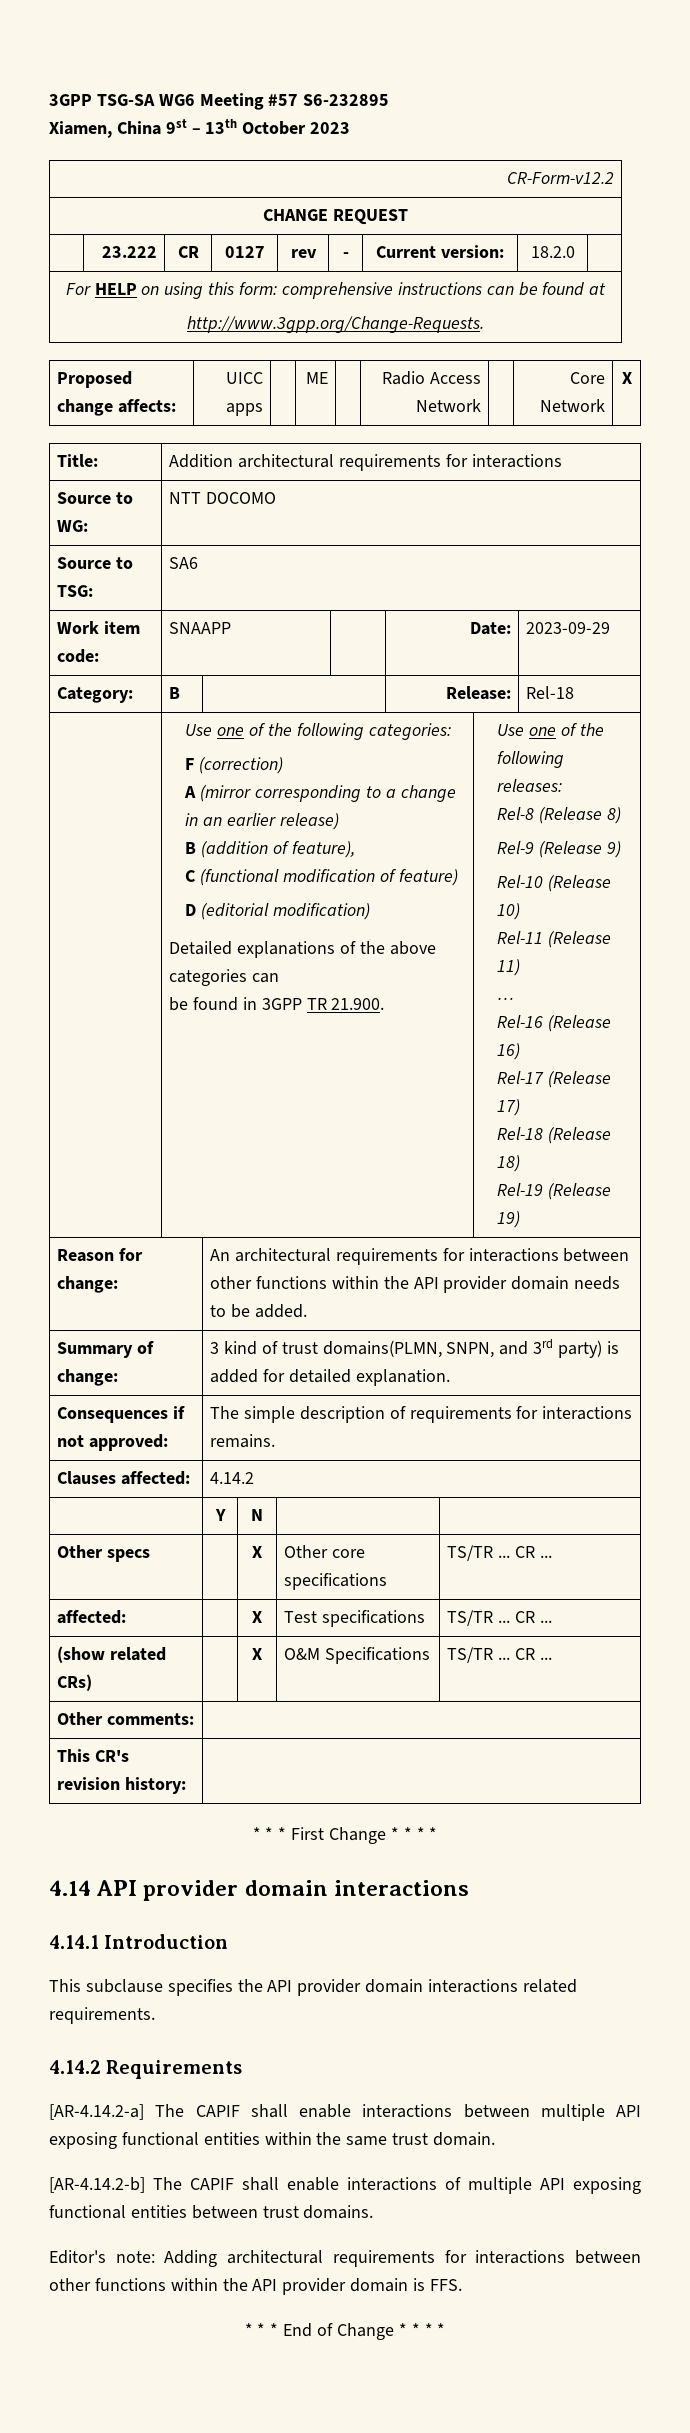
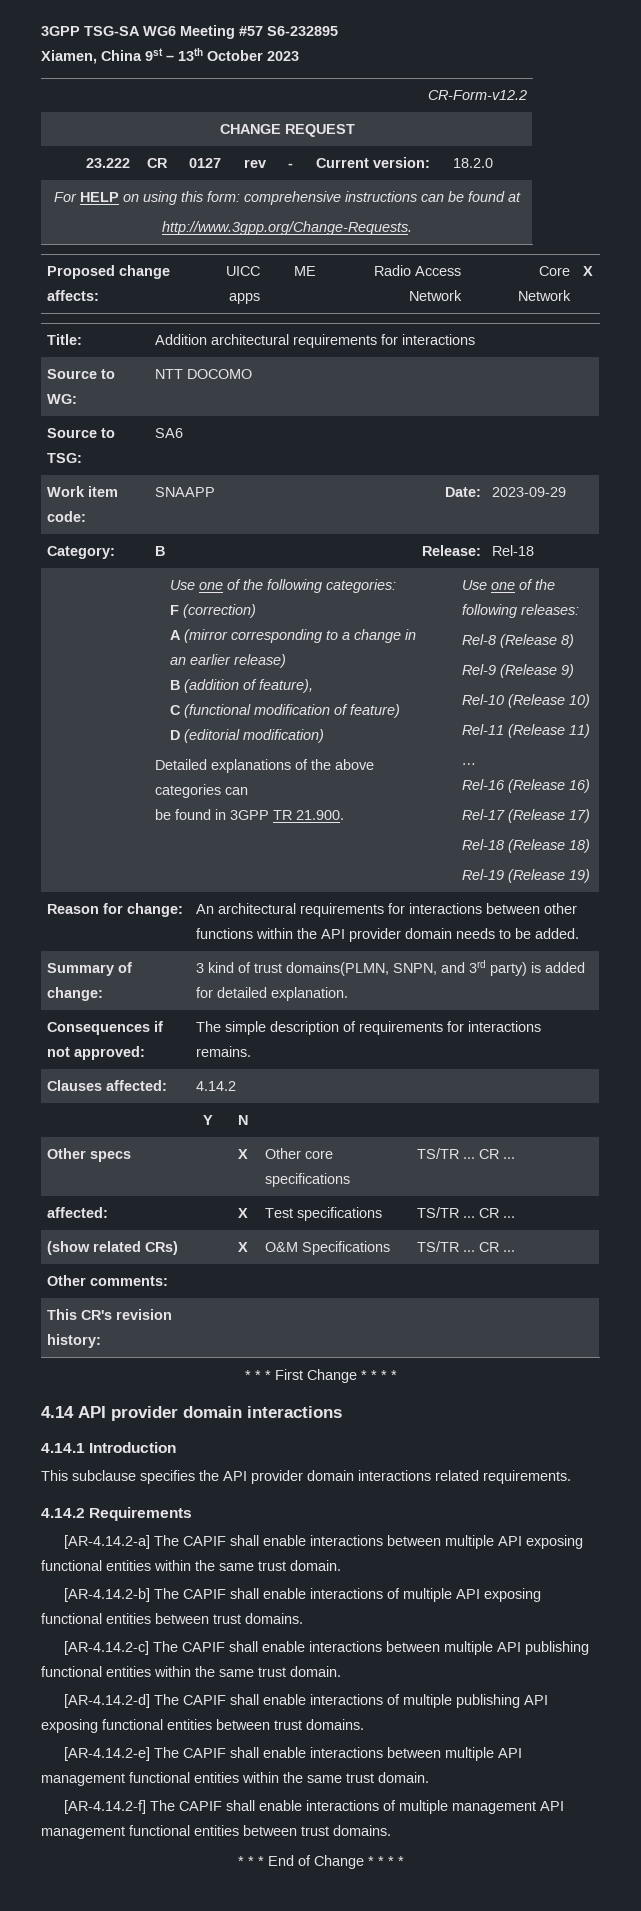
- Editor's note: Adding architectural requirements for interactions between other functions within the API provider domain is FFS.
+ [AR-4.14.2-c] The CAPIF shall enable interactions between multiple API publishing functional entities within the same trust domain.
+ [AR-4.14.2-d] The CAPIF shall enable interactions of multiple publishing API exposing functional entities between trust domains.
+ [AR-4.14.2-e] The CAPIF shall enable interactions between multiple API management functional entities within the same trust domain.
+ [AR-4.14.2-f] The CAPIF shall enable interactions of multiple management API management functional entities between trust domains.

